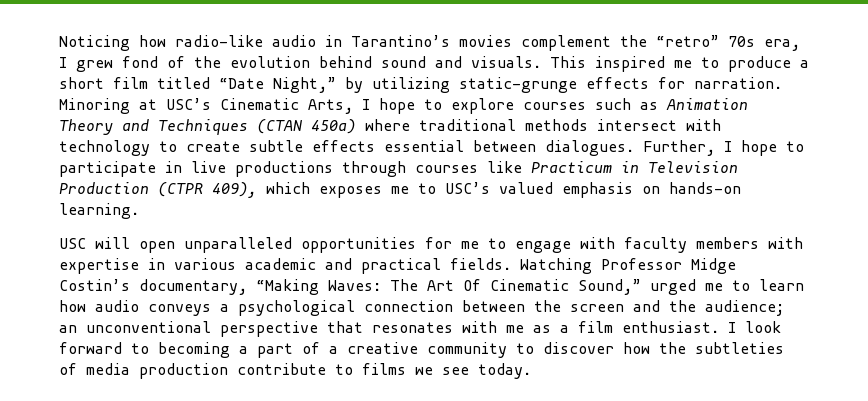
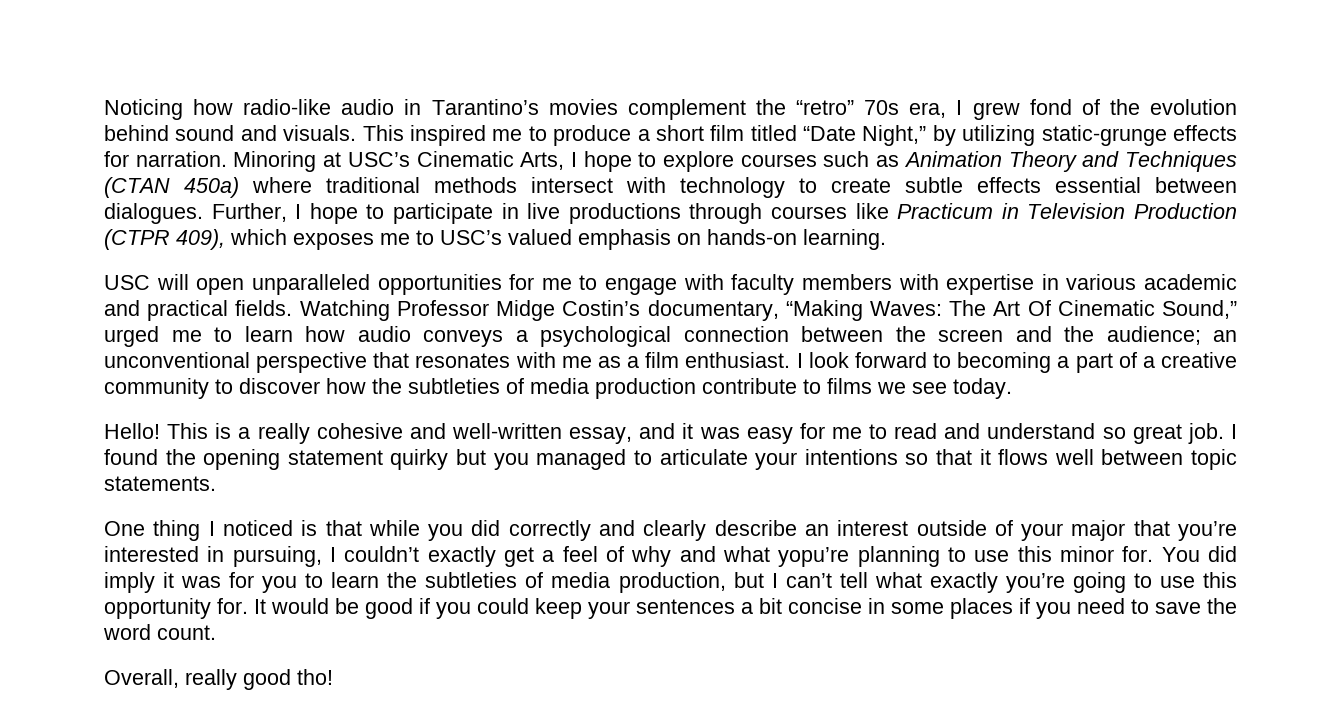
+ Hello! This is a really cohesive and well-written essay, and it was easy for me to read and understand so great job. I found the opening statement quirky but you managed to articulate your intentions so that it flows well between topic statements.
+ One thing I noticed is that while you did correctly and clearly describe an interest outside of your major that you’re interested in pursuing, I couldn’t exactly get a feel of why and what yopu’re planning to use this minor for. You did imply it was for you to learn the subtleties of media production, but I can’t tell what exactly you’re going to use this opportunity for. It would be good if you could keep your sentences a bit concise in some places if you need to save the word count.
+ Overall, really good tho!

